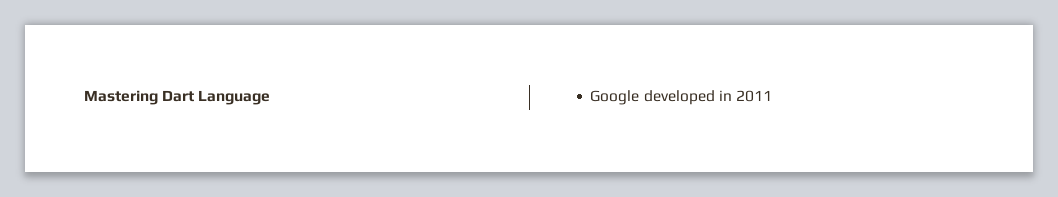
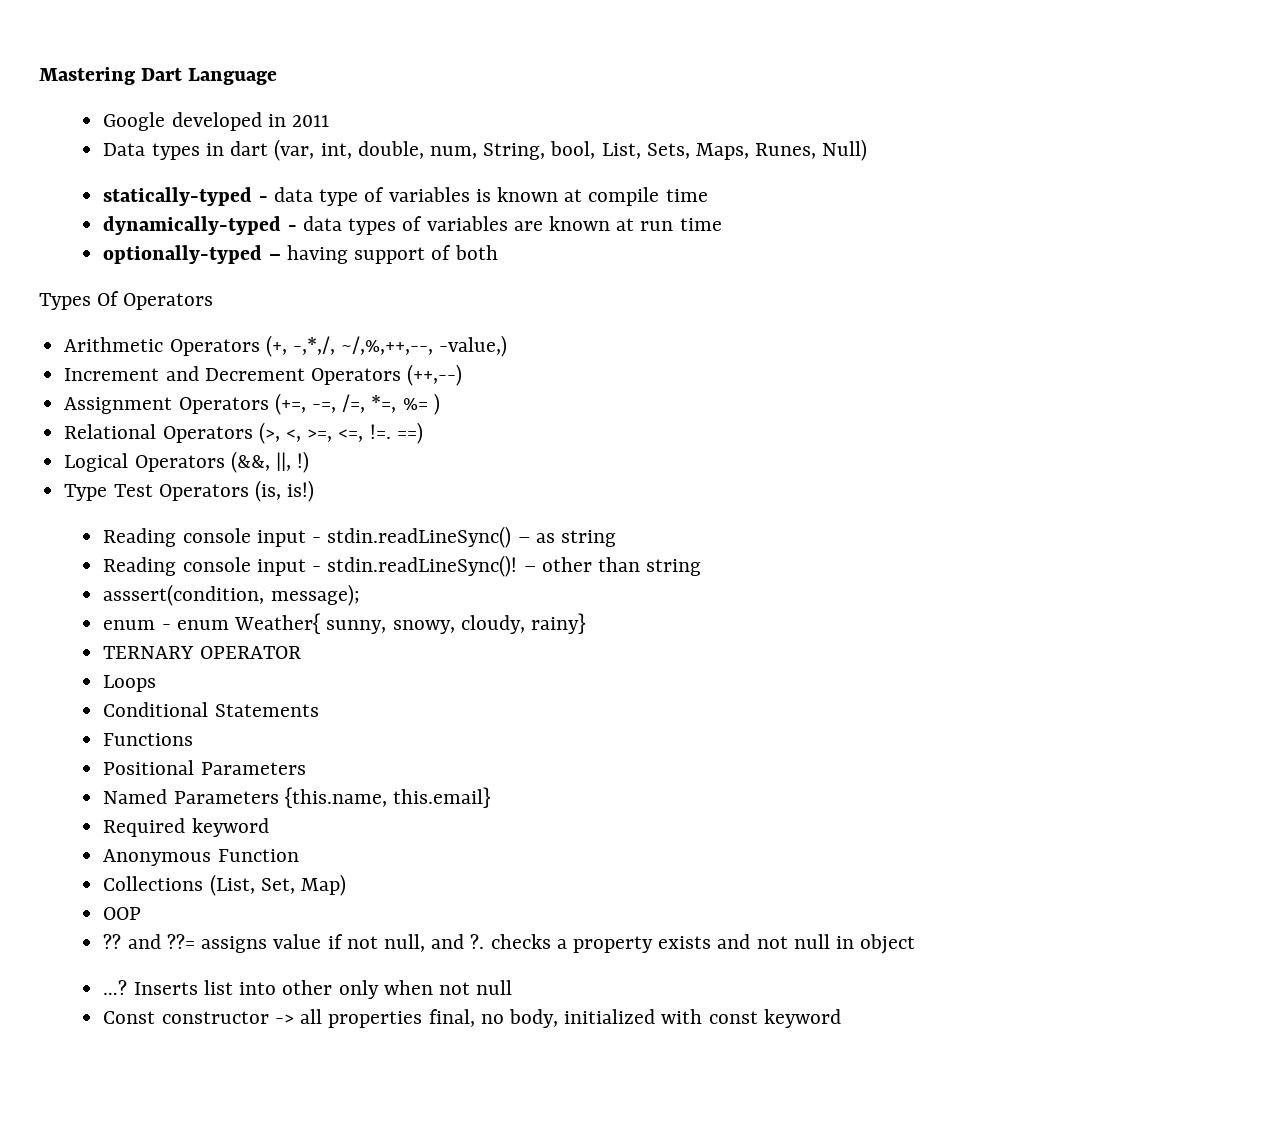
+ Data types in dart (var, int, double, num, String, bool, List, Sets, Maps, Runes, Null)
+ statically-typed - data type of variables is known at compile time
+ dynamically-typed - data types of variables are known at run time
+ optionally-typed – having support of both
+ Types Of Operators
+ Arithmetic Operators (+, -,*,/, ~/,%,++,--, -value,)
+ Increment and Decrement Operators (++,--)
+ Assignment Operators (+=, -=, /=, *=, %= )
+ Relational Operators (>, <, >=, <=, !=. ==)
+ Logical Operators (&&, ||, !)
+ Type Test Operators (is, is!)
+ Reading console input - stdin.readLineSync() – as string
+ Reading console input - stdin.readLineSync()! – other than string
+ asssert(condition, message);
+ enum - enum Weather{ sunny, snowy, cloudy, rainy}
+ TERNARY OPERATOR
+ Loops
+ Conditional Statements
+ Functions
+ Positional Parameters
+ Named Parameters {this.name, this.email}
+ Required keyword
+ Anonymous Function
+ Collections (List, Set, Map)
+ OOP
+ ?? and ??= assigns value if not null, and ?. checks a property exists and not null in object
+ …? Inserts list into other only when not null
+ Const constructor -> all properties final, no body, initialized with const keyword

